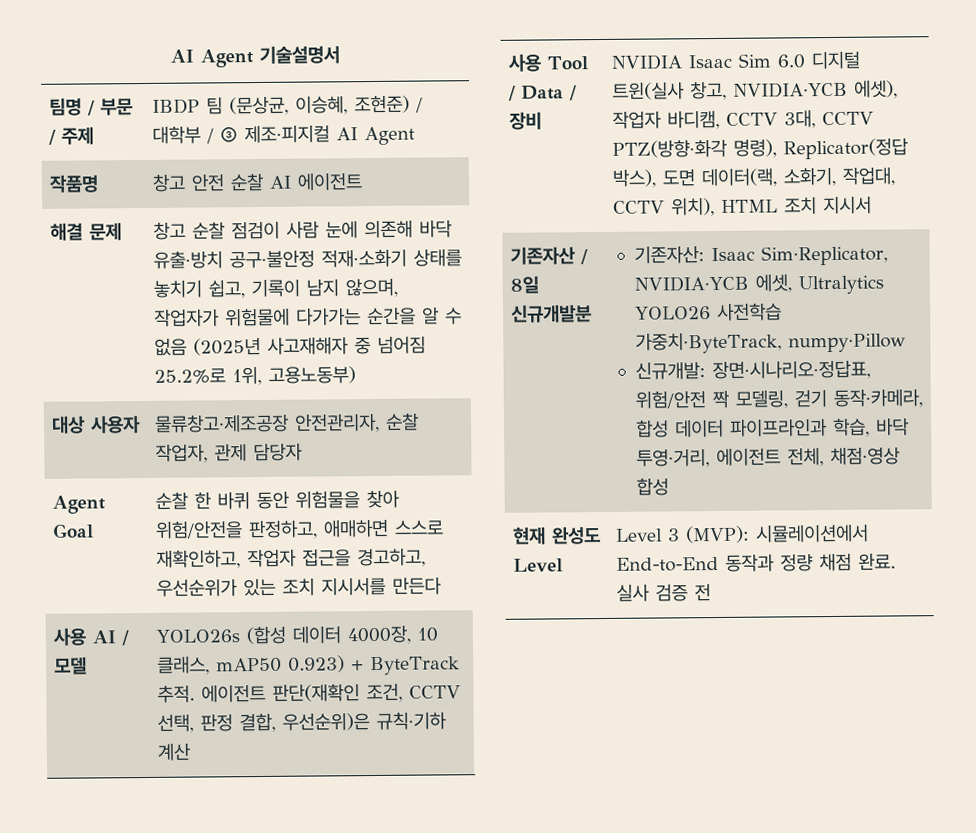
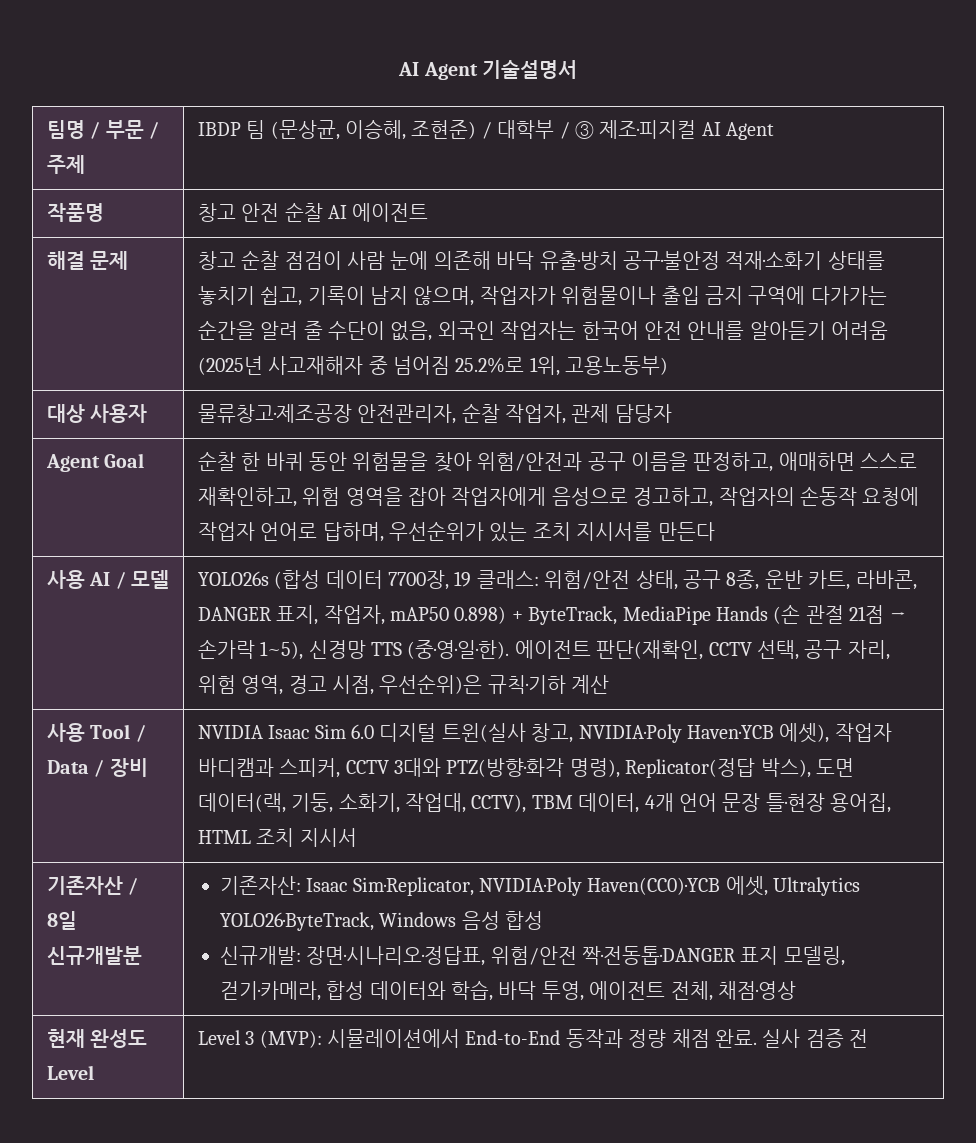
- 창고 순찰 점검이 사람 눈에 의존해 바닥 유출·방치 공구·불안정 적재·소화기 상태를 놓치기 쉽고, 기록이 남지 않으며, 작업자가 위험물에 다가가는 순간을 알 수 없음 (2025년 사고재해자 중 넘어짐 25.2%로 1위, 고용노동부)
+ 창고 순찰 점검이 사람 눈에 의존해 바닥 유출·방치 공구·불안정 적재·소화기 상태를 놓치기 쉽고, 기록이 남지 않으며, 작업자가 위험물이나 출입 금지 구역에 다가가는 순간을 알려 줄 수단이 없음, 외국인 작업자는 한국어 안전 안내를 알아듣기 어려움 (2025년 사고재해자 중 넘어짐 25.2%로 1위, 고용노동부)
- Agent Goal | 순찰 한 바퀴 동안 위험물을 찾아 위험/안전을 판정하고, 애매하면 스스로 재확인하고, 작업자 접근을 경고하고, 우선순위가 있는 조치 지시서를 만든다
+ Agent Goal | 순찰 한 바퀴 동안 위험물을 찾아 위험/안전과 공구 이름을 판정하고, 애매하면 스스로 재확인하고, 위험 영역을 잡아 작업자에게 음성으로 경고하고, 작업자의 손동작 요청에 작업자 언어로 답하며, 우선순위가 있는 조치 지시서를 만든다
- YOLO26s (합성 데이터 4000장, 10 클래스, mAP50 0.923) + ByteTrack 추적. 에이전트 판단(재확인 조건, CCTV 선택, 판정 결합, 우선순위)은 규칙·기하 계산
+ YOLO26s (합성 데이터 7700장, 19 클래스: 위험/안전 상태, 공구 8종, 운반 카트, 라바콘, DANGER 표지, 작업자, mAP50 0.898) + ByteTrack, MediaPipe Hands (손 관절 21점 → 손가락 1~5), 신경망 TTS (중·영·일·한). 에이전트 판단(재확인, CCTV 선택, 공구 자리, 위험 영역, 경고 시점, 우선순위)은 규칙·기하 계산
- NVIDIA Isaac Sim 6.0 디지털 트윈(실사 창고, NVIDIA·YCB 에셋), 작업자 바디캠, CCTV 3대, CCTV PTZ(방향·화각 명령), Replicator(정답 박스), 도면 데이터(랙, 소화기, 작업대, CCTV 위치), HTML 조치 지시서
+ NVIDIA Isaac Sim 6.0 디지털 트윈(실사 창고, NVIDIA·Poly Haven·YCB 에셋), 작업자 바디캠과 스피커, CCTV 3대와 PTZ(방향·화각 명령), Replicator(정답 박스), 도면 데이터(랙, 기둥, 소화기, 작업대, CCTV), TBM 데이터, 4개 언어 문장 틀·현장 용어집, HTML 조치 지시서
- 기존자산 / 8일 신규개발분 | 기존자산: Isaac Sim·Replicator, NVIDIA·YCB 에셋, Ultralytics YOLO26 사전학습 가중치·ByteTrack, numpy·Pillow
- 신규개발: 장면·시나리오·정답표, 위험/안전 짝 모델링, 걷기 동작·카메라, 합성 데이터 파이프라인과 학습, 바닥 투영·거리, 에이전트 전체, 채점·영상 합성
+ 기존자산 / 8일 신규개발분 | 기존자산: Isaac Sim·Replicator, NVIDIA·Poly Haven(CC0)·YCB 에셋, Ultralytics YOLO26·ByteTrack, Windows 음성 합성
+ 신규개발: 장면·시나리오·정답표, 위험/안전 짝·전동톱·DANGER 표지 모델링, 걷기·카메라, 합성 데이터와 학습, 바닥 투영, 에이전트 전체, 채점·영상

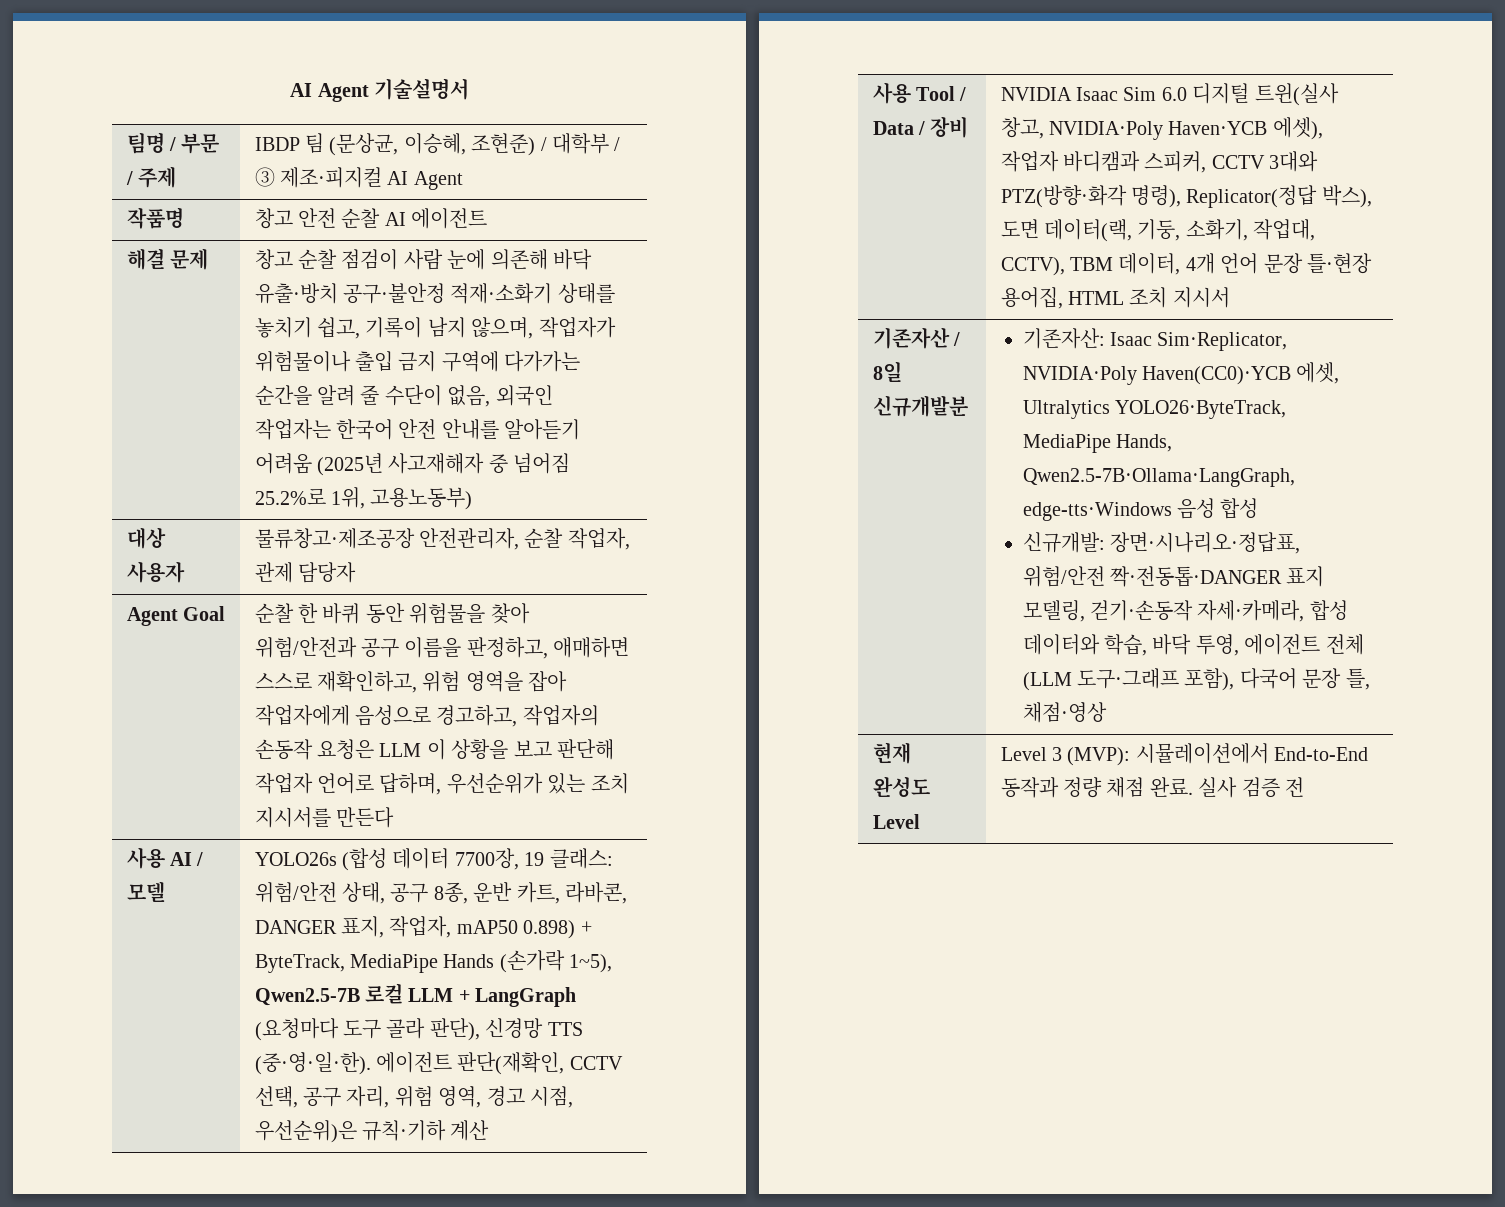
- Agent Goal | 순찰 한 바퀴 동안 위험물을 찾아 위험/안전과 공구 이름을 판정하고, 애매하면 스스로 재확인하고, 위험 영역을 잡아 작업자에게 음성으로 경고하고, 작업자의 손동작 요청에 작업자 언어로 답하며, 우선순위가 있는 조치 지시서를 만든다
+ Agent Goal | 순찰 한 바퀴 동안 위험물을 찾아 위험/안전과 공구 이름을 판정하고, 애매하면 스스로 재확인하고, 위험 영역을 잡아 작업자에게 음성으로 경고하고, 작업자의 손동작 요청은 LLM 이 상황을 보고 판단해 작업자 언어로 답하며, 우선순위가 있는 조치 지시서를 만든다
- YOLO26s (합성 데이터 7700장, 19 클래스: 위험/안전 상태, 공구 8종, 운반 카트, 라바콘, DANGER 표지, 작업자, mAP50 0.898) + ByteTrack, MediaPipe Hands (손 관절 21점 → 손가락 1~5), 신경망 TTS (중·영·일·한).
+ YOLO26s (합성 데이터 7700장, 19 클래스: 위험/안전 상태, 공구 8종, 운반 카트, 라바콘, DANGER 표지, 작업자, mAP50 0.898) + ByteTrack, MediaPipe Hands (손가락 1~5), Qwen2.5-7B 로컬 LLM + LangGraph (요청마다 도구 골라 판단), 신경망 TTS (중·영·일·한).
- 기존자산 / 8일 신규개발분 | 기존자산: Isaac Sim·Replicator, NVIDIA·Poly Haven(CC0)·YCB 에셋, Ultralytics YOLO26·ByteTrack, Windows 음성 합성
- 신규개발: 장면·시나리오·정답표, 위험/안전 짝·전동톱·DANGER 표지 모델링, 걷기·카메라, 합성 데이터와 학습, 바닥 투영, 에이전트 전체, 채점·영상
+ 기존자산 / 8일 신규개발분 | 기존자산: Isaac Sim·Replicator, NVIDIA·Poly Haven(CC0)·YCB 에셋, Ultralytics YOLO26·ByteTrack, MediaPipe Hands, Qwen2.5-7B·Ollama·LangGraph, edge-tts·Windows 음성 합성
+ 신규개발: 장면·시나리오·정답표, 위험/안전 짝·전동톱·DANGER 표지 모델링, 걷기·손동작 자세·카메라, 합성 데이터와 학습, 바닥 투영, 에이전트 전체 (LLM 도구·그래프 포함), 다국어 문장 틀, 채점·영상

